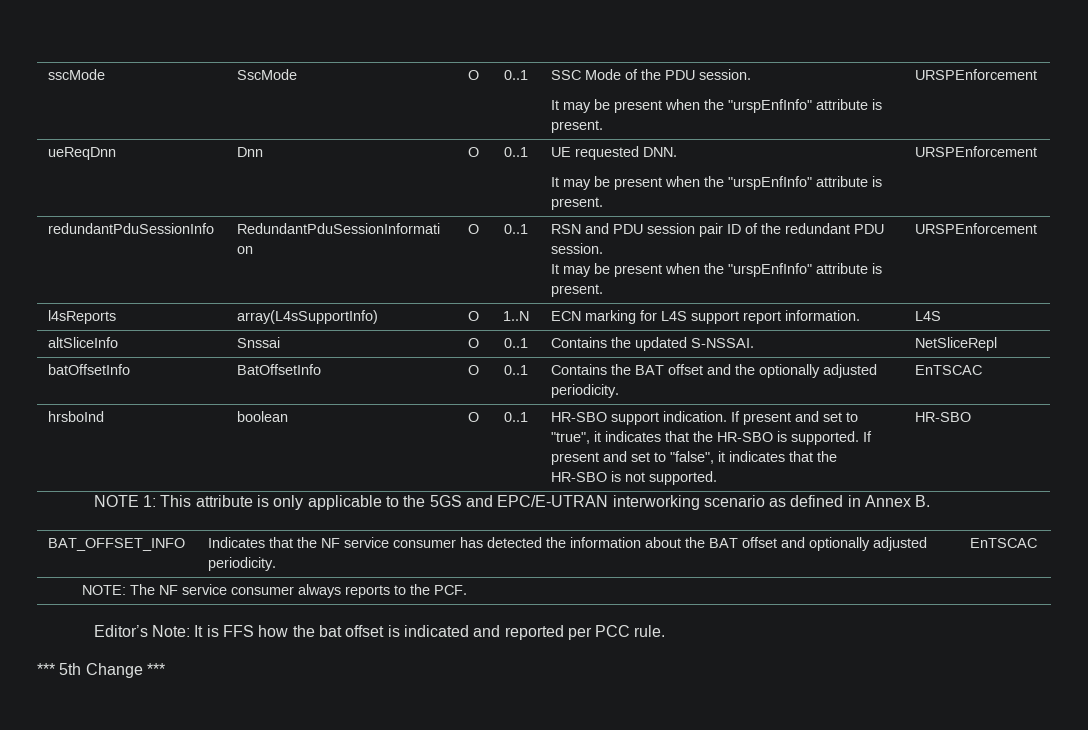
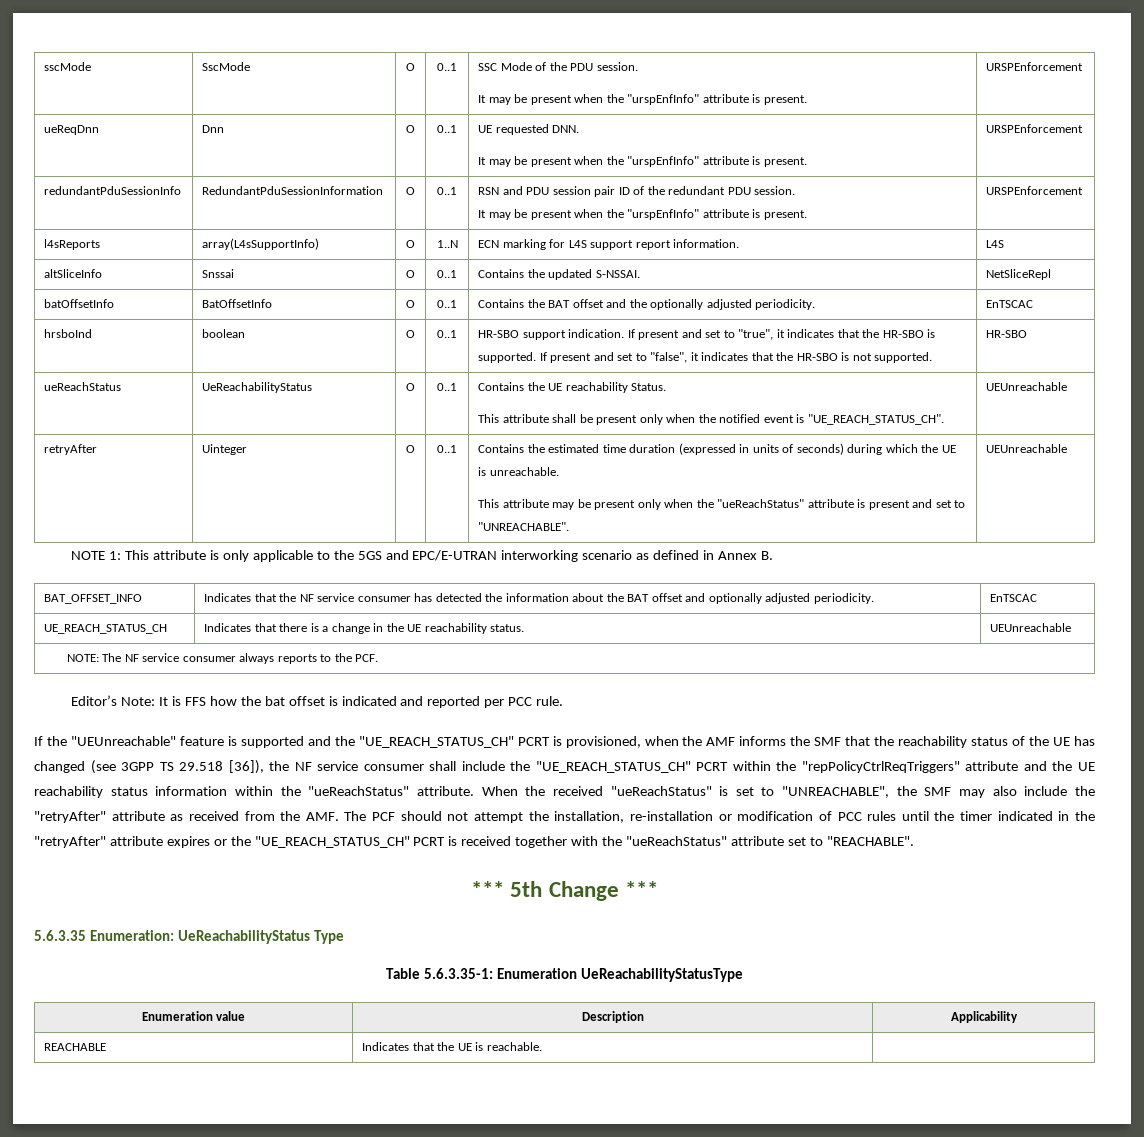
+ ueReachStatus | UeReachabilityStatus | O | 0..1 | Contains the UE reachability Status.
+ This attribute shall be present only when the notified event is "UE_REACH_STATUS_CH". | UEUnreachable
+ retryAfter | Uinteger | O | 0..1 | Contains the estimated time duration (expressed in units of seconds) during which the UE is unreachable.
+ This attribute may be present only when the "ueReachStatus" attribute is present and set to "UNREACHABLE". | UEUnreachable
+ UE_REACH_STATUS_CH | Indicates that there is a change in the UE reachability status. | UEUnreachable
+ If the "UEUnreachable" feature is supported and the "UE_REACH_STATUS_CH" PCRT is provisioned, when the AMF informs the SMF that the reachability status of the UE has changed (see 3GPP TS 29.518 [36]), the NF service consumer shall include the "UE_REACH_STATUS_CH" PCRT within the "repPolicyCtrlReqTriggers" attribute and the UE reachability status information within the "ueReachStatus" attribute. When the received "ueReachStatus" is set to "UNREACHABLE", the SMF may also include the "retryAfter" attribute as received from the AMF. The PCF should not attempt the installation, re-installation or modification of PCC rules until the timer indicated in the "retryAfter" attribute expires or the "UE_REACH_STATUS_CH" PCRT is received together with the "ueReachStatus" attribute set to "REACHABLE".
  *** 5th Change ***
+ 5.6.3.35 Enumeration: UeReachabilityStatus Type
+ Table 5.6.3.35-1: Enumeration UeReachabilityStatusType
+ Enumeration value | Description | Applicability
+ REACHABLE | Indicates that the UE is reachable. |

